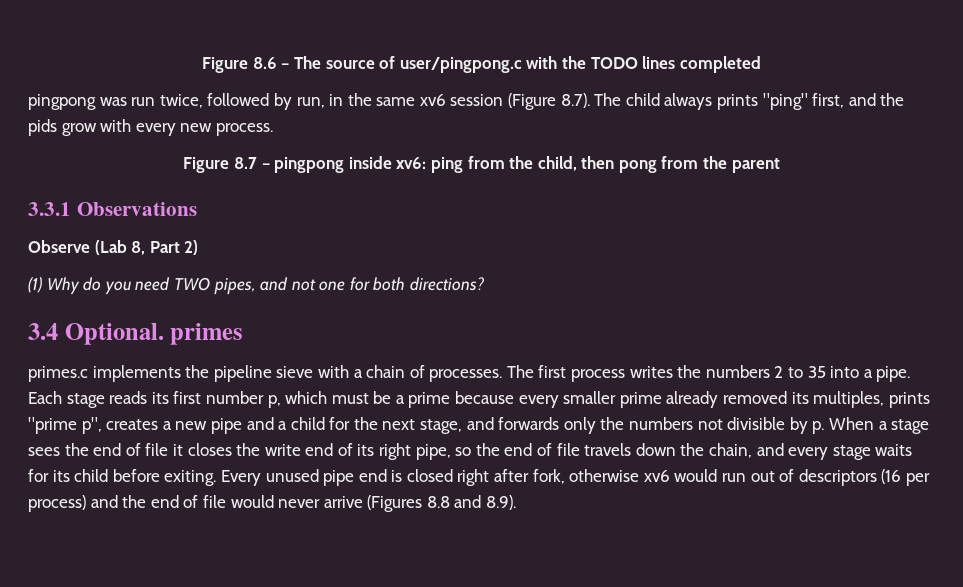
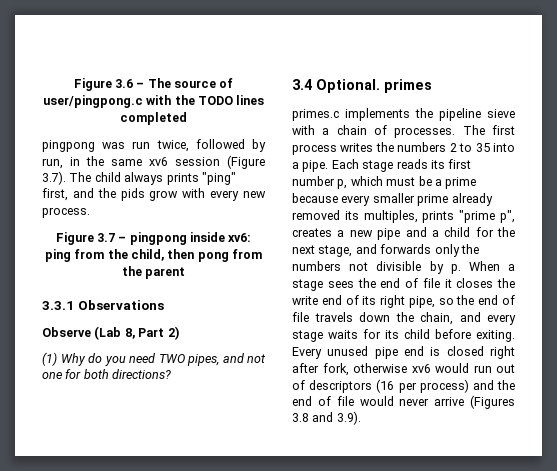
- Figure 8.6 – The source of user/pingpong.c with the TODO lines completed
+ Figure 3.6 – The source of user/pingpong.c with the TODO lines completed
- pingpong was run twice, followed by run, in the same xv6 session (Figure 8.7). The child always prints "ping" first, and the pids grow with every new process.
+ pingpong was run twice, followed by run, in the same xv6 session (Figure 3.7). The child always prints "ping" first, and the pids grow with every new process.
- Figure 8.7 – pingpong inside xv6: ping from the child, then pong from the parent
+ Figure 3.7 – pingpong inside xv6: ping from the child, then pong from the parent
- Every unused pipe end is closed right after fork, otherwise xv6 would run out of descriptors (16 per process) and the end of file would never arrive (Figures 8.8 and 8.9).
+ Every unused pipe end is closed right after fork, otherwise xv6 would run out of descriptors (16 per process) and the end of file would never arrive (Figures 3.8 and 3.9).

